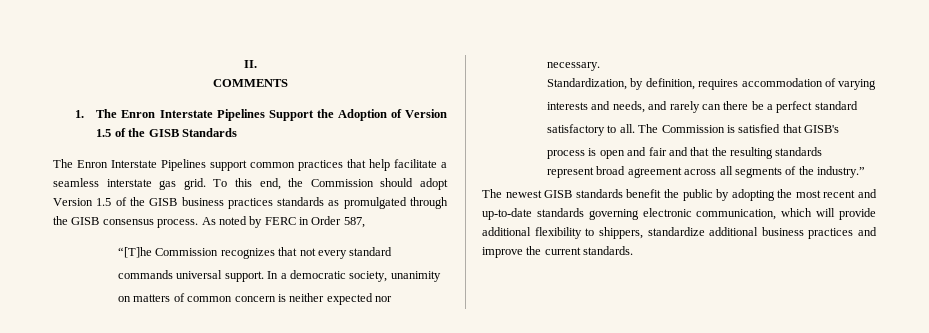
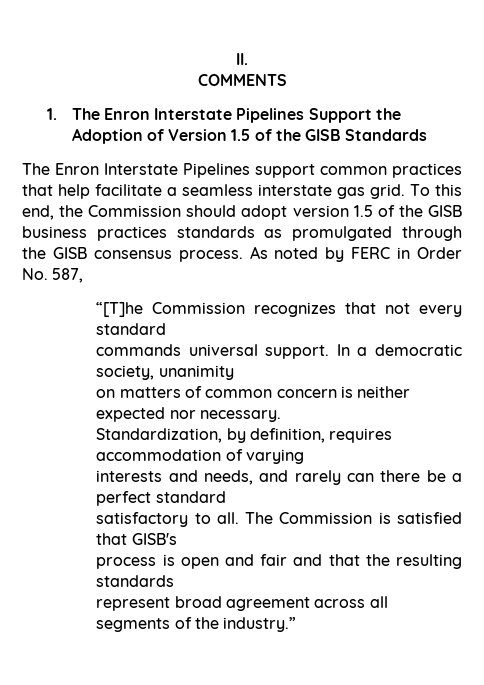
- To this end, the Commission should adopt Version 1.5 of the GISB business practices standards as promulgated through the GISB consensus process.
+ To this end, the Commission should adopt version 1.5 of the GISB business practices standards as promulgated through the GISB consensus process.
- As noted by FERC in Order 587,
+ As noted by FERC in Order No. 587,
- The newest GISB standards benefit the public by adopting the most recent and up-to-date standards governing electronic communication, which will provide additional flexibility to shippers, standardize additional business practices and improve the current standards.

